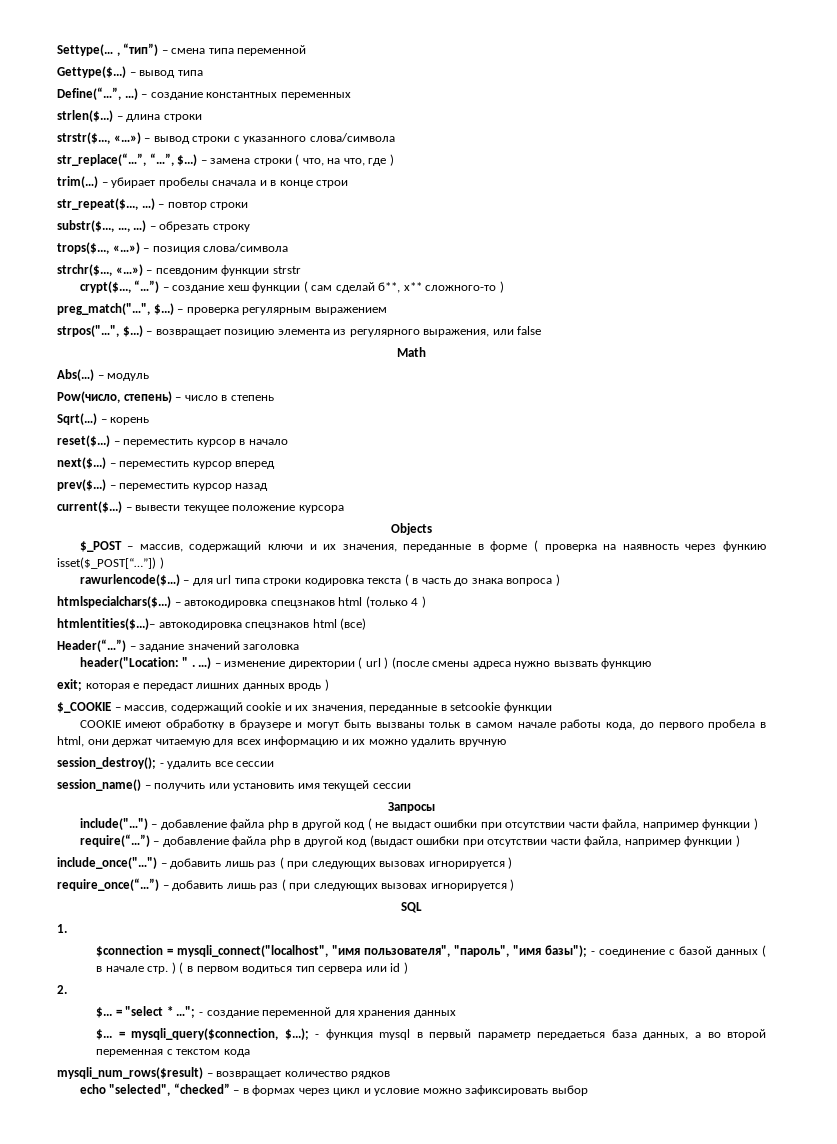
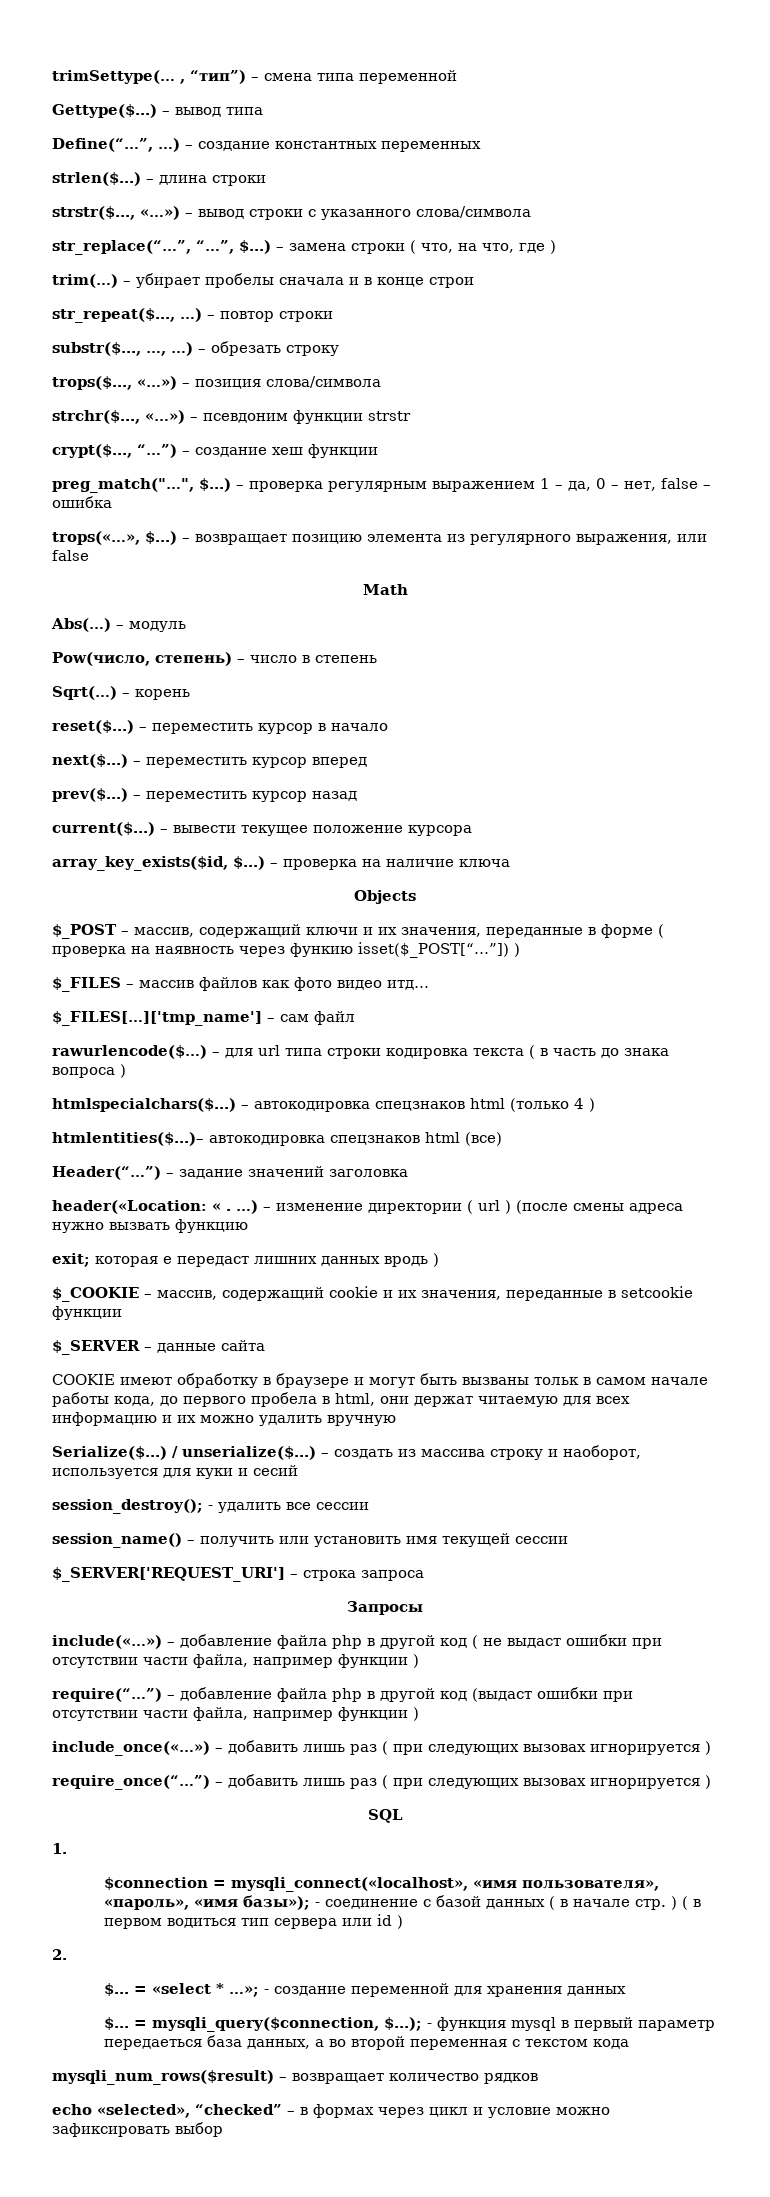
- Settype(… , “тип”) – смена типа переменной
+ trimSettype(… , “тип”) – смена типа переменной
- – создание хеш функции ( сам сделай б**, х** сложного-то )
+ – создание хеш функции
- – проверка регулярным выражением
- strpos("…", $...)
+ – проверка регулярным выражением 1 – да, 0 – нет, false – ошибка
+ trops(«…», $...)
+ array_key_exists($id, $...) – проверка на наличие ключа
+ $_FILES – массив файлов как фото видео итд…
+ $_FILES[…]['tmp_name'] – сам файл
- header("Location: " .
+ header(«Location: « .
+ $_SERVER – данные сайта
+ Serialize($...) / unserialize($...) – создать из массива строку и наоборот, используется для куки и сесий
+ $_SERVER['REQUEST_URI'] – строка запроса
- include("…")
+ include(«…»)
- include_once("…")
+ include_once(«…»)
- $connection = mysqli_connect("localhost", "имя пользователя", "пароль", "имя базы"); - соединение с базой данных ( в начале стр. ) ( в первом водиться тип сервера или id )
+ $connection = mysqli_connect(«localhost», «имя пользователя», «пароль», «имя базы»); - соединение с базой данных ( в начале стр. ) ( в первом водиться тип сервера или id )
- = "select * …"; - создание переменной для хранения данных
+ = «select * …»; - создание переменной для хранения данных
- echo "selected", “checked” – в формах через цикл и условие можно зафиксировать выбор
+ echo «selected», “checked” – в формах через цикл и условие можно зафиксировать выбор

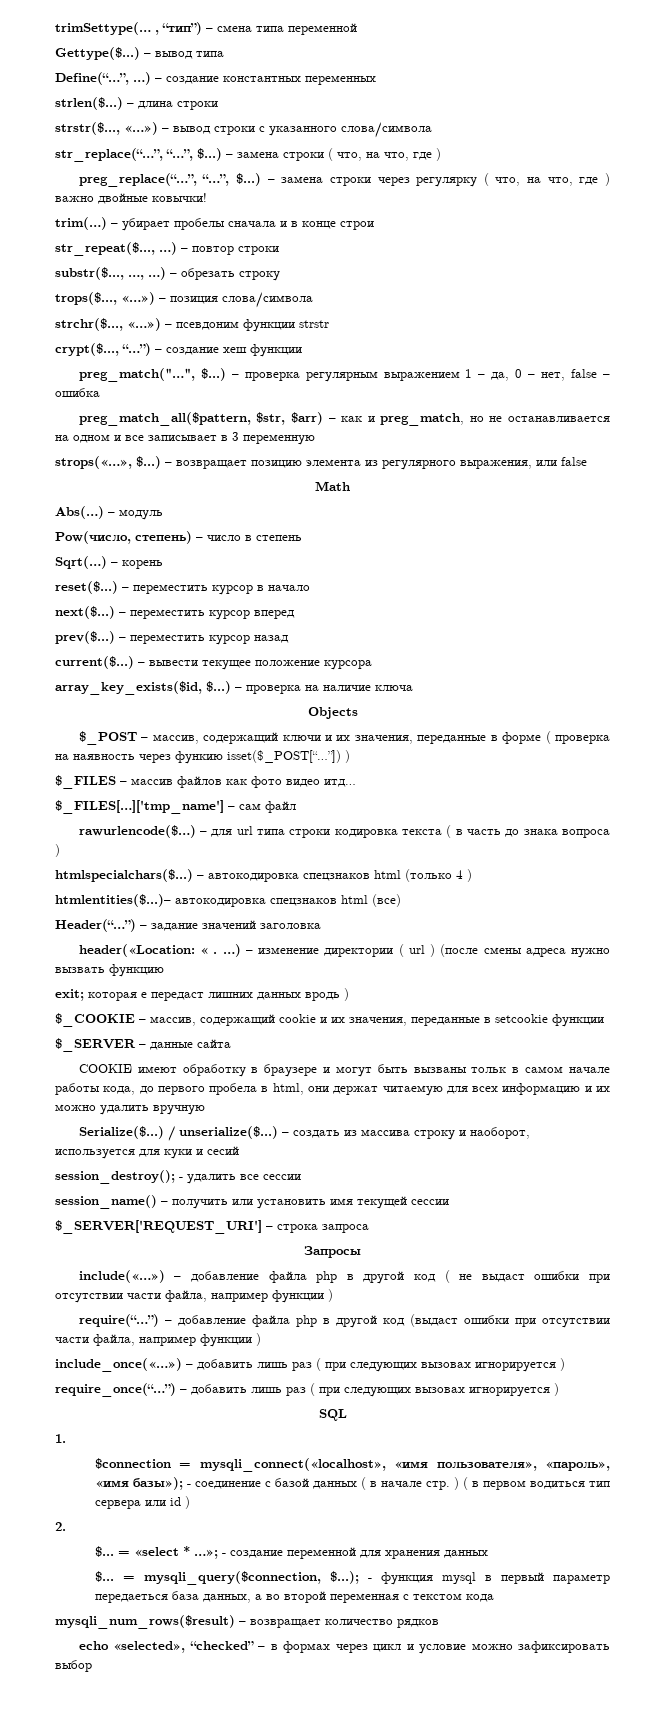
+ preg_replace(“…”, “…”, $...) – замена строки через регулярку ( что, на что, где ) важно двойные ковычки!
- trops(«…», $...)
+ preg_match_all($pattern, $str, $arr) – как и preg_match, но не останавливается на одном и все записывает в 3 переменную
+ strops(«…», $...)

